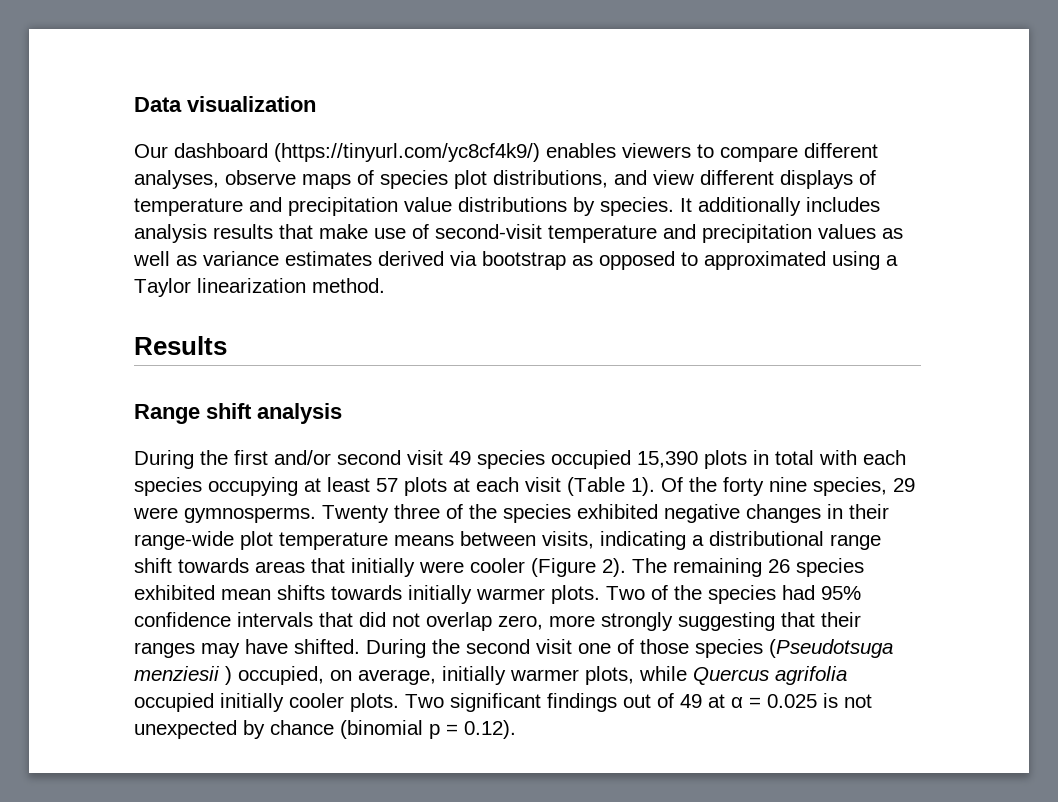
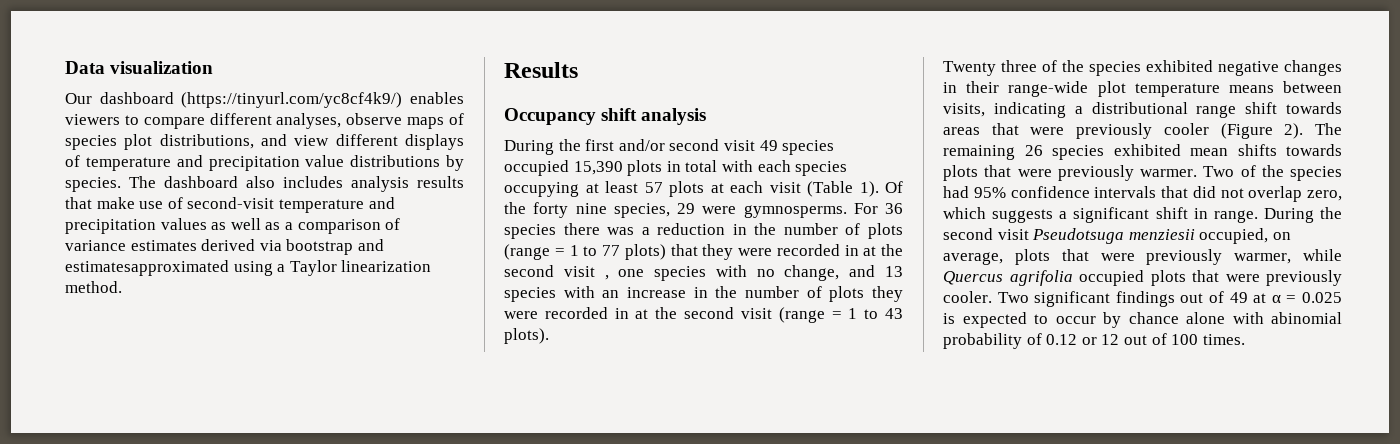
- It additionally includes analysis results that make use of second-visit temperature and precipitation values as well as variance estimates derived via bootstrap as opposed to approximated using a Taylor linearization method.
+ The dashboard also includes analysis results that make use of second-visit temperature and precipitation values as well as a comparison of variance estimates derived via bootstrap and estimatesapproximated using a Taylor linearization method.
- Range shift analysis
+ Occupancy shift analysis
- Of the forty nine species, 29 were gymnosperms. Twenty three of the species exhibited negative changes in their range-wide plot temperature means between visits, indicating a distributional range shift towards areas that initially were cooler (Figure 2).
+ Of the forty nine species, 29 were gymnosperms. For 36 species there was a reduction in the number of plots (range = 1 to 77 plots) that they were recorded in at the second visit , one species with no change, and 13 species with an increase in the number of plots they were recorded in at the second visit (range = 1 to 43 plots).
+ Twenty three of the species exhibited negative changes in their range-wide plot temperature means between visits, indicating a distributional range shift towards areas that were previously cooler (Figure 2).
- The remaining 26 species exhibited mean shifts towards initially warmer plots.
+ The remaining 26 species exhibited mean shifts towards plots that were previously warmer.
- Two of the species had 95% confidence intervals that did not overlap zero, more strongly suggesting that their ranges may have shifted. During the second visit one of those species (Pseudotsuga menziesii ) occupied, on average, initially warmer plots, while Quercus agrifolia occupied initially cooler plots.
+ Two of the species had 95% confidence intervals that did not overlap zero, which suggests a significant shift in range. During the second visit Pseudotsuga menziesii occupied, on average, plots that were previously warmer, while Quercus agrifolia occupied plots that were previously cooler.
- Two significant findings out of 49 at α = 0.025 is not unexpected by chance (binomial p = 0.12).
+ Two significant findings out of 49 at α = 0.025 is expected to occur by chance alone with abinomial probability of 0.12 or 12 out of 100 times.

